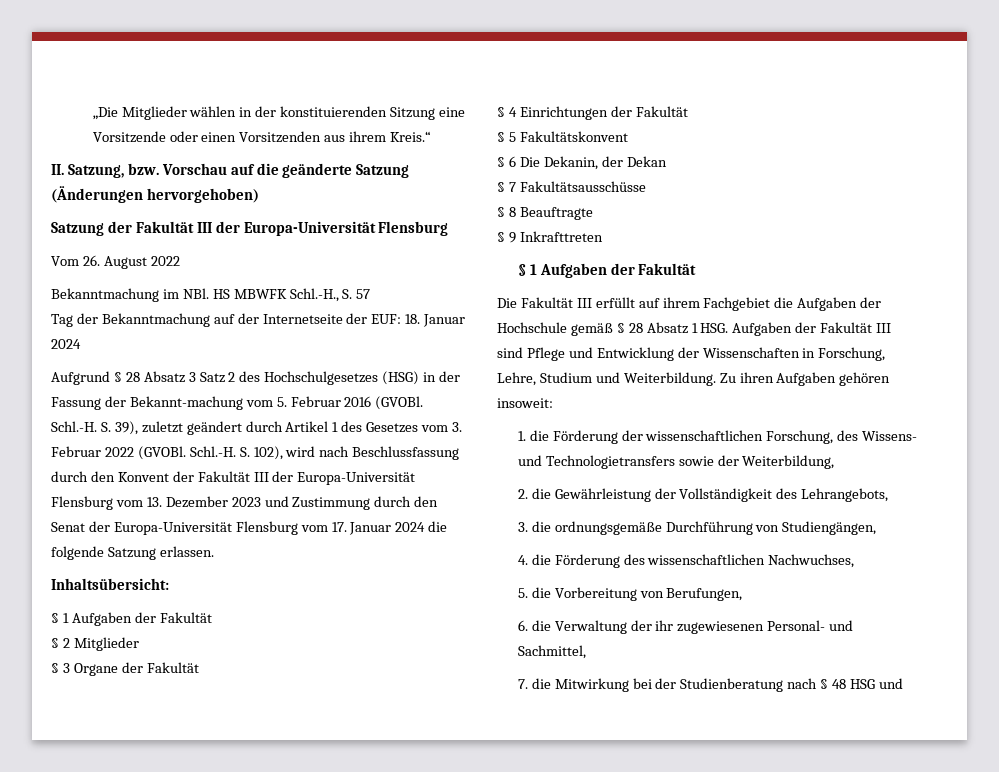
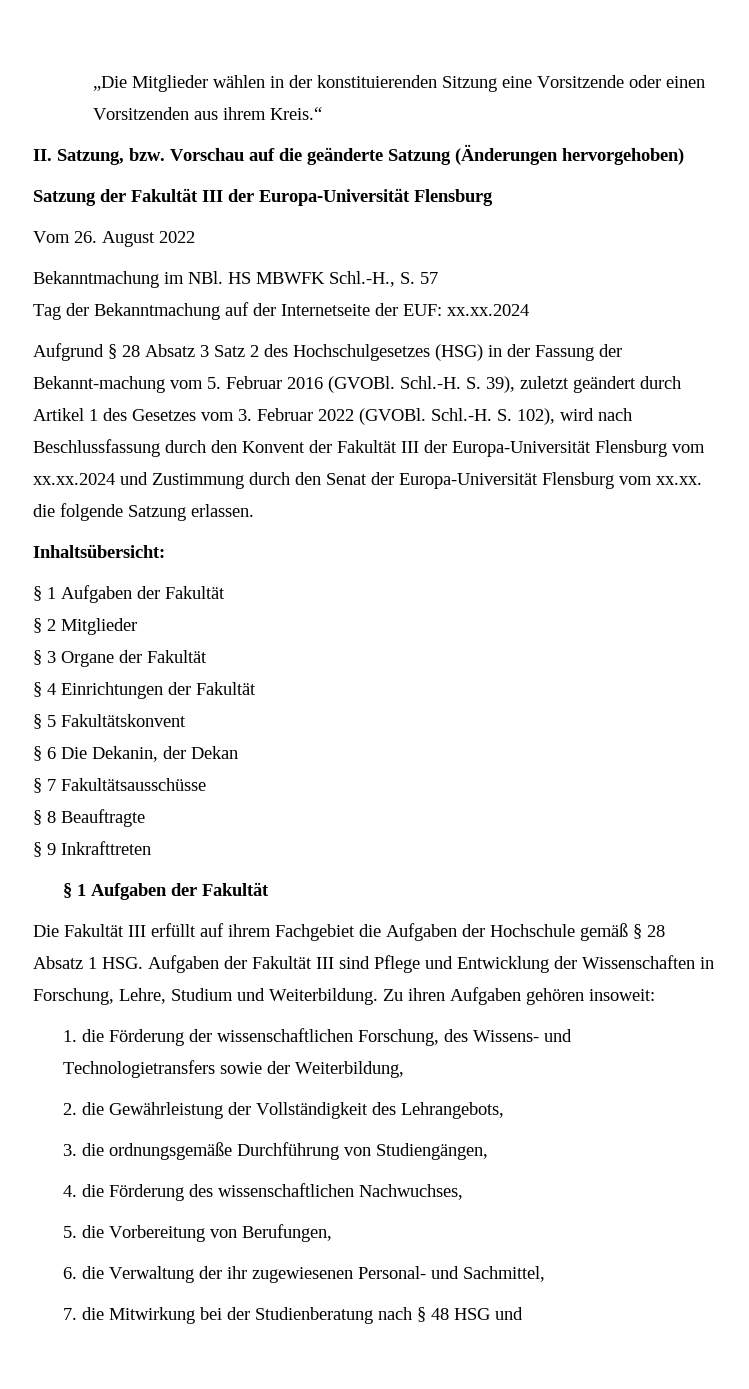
- Tag der Bekanntmachung auf der Internetseite der EUF: 18. Januar 2024
+ Tag der Bekanntmachung auf der Internetseite der EUF: xx.xx.2024
- Schl.-H. S. 102), wird nach Beschlussfassung durch den Konvent der Fakultät III der Europa-Universität Flensburg vom 13. Dezember 2023 und Zustimmung durch den Senat der Europa-Universität Flensburg vom 17. Januar 2024 die folgende Satzung erlassen.
+ Schl.-H. S. 102), wird nach Beschlussfassung durch den Konvent der Fakultät III der Europa-Universität Flensburg vom xx.xx.2024 und Zustimmung durch den Senat der Europa-Universität Flensburg vom xx.xx. die folgende Satzung erlassen.

